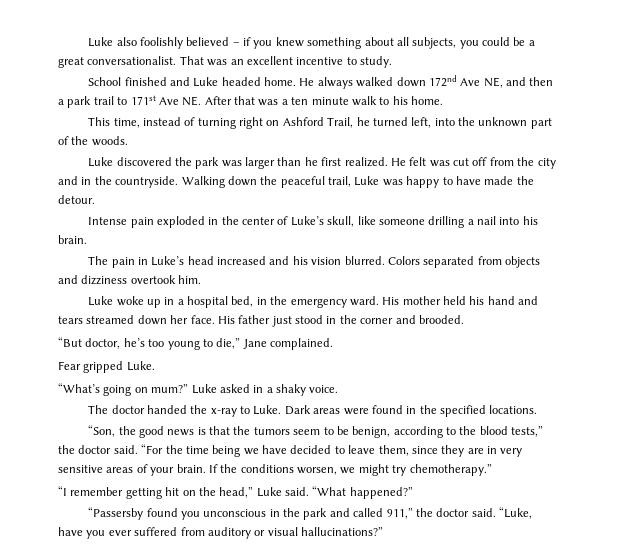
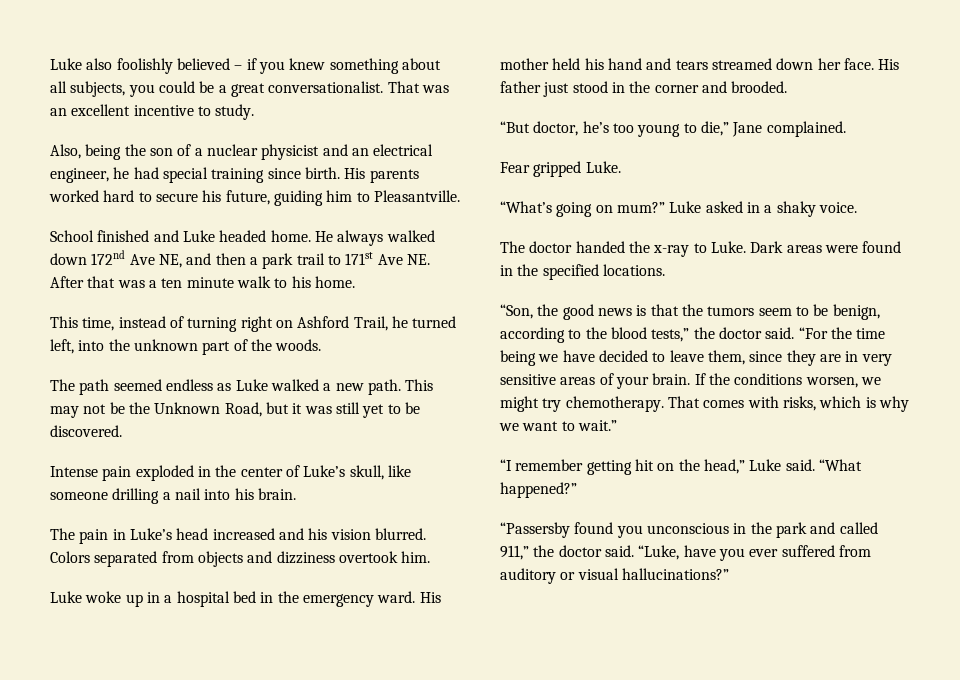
+ Also, being the son of a nuclear physicist and an electrical engineer, he had special training since birth. His parents worked hard to secure his future, guiding him to Pleasantville.
- Luke discovered the park was larger than he first realized. He felt was cut off from the city and in the countryside. Walking down the peaceful trail, Luke was happy to have made the detour.
+ The path seemed endless as Luke walked a new path. This may not be the Unknown Road, but it was still yet to be discovered.
- Luke woke up in a hospital bed, in the emergency ward.
+ Luke woke up in a hospital bed in the emergency ward.
- If the conditions worsen, we might try chemotherapy.”
+ If the conditions worsen, we might try chemotherapy. That comes with risks, which is why we want to wait.”

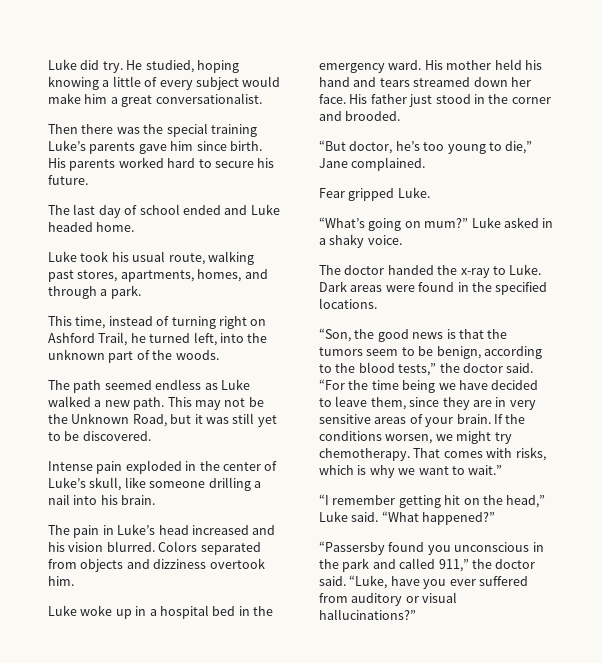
- Luke also foolishly believed – if you knew something about all subjects, you could be a great conversationalist. That was an excellent incentive to study.
- Also, being the son of a nuclear physicist and an electrical engineer, he had special training since birth.
+ Luke did try. He studied, hoping knowing a little of every subject would make him a great conversationalist.
+ Then there was the special training Luke’s parents gave him since birth.
- His parents worked hard to secure his future, guiding him to Pleasantville.
- School finished and Luke headed home. He always walked down 172nd Ave NE, and then a park trail to 171st Ave NE. After that was a ten minute walk to his home.
+ His parents worked hard to secure his future.
+ The last day of school ended and Luke headed home.
+ Luke took his usual route, walking past stores, apartments, homes, and through a park.

